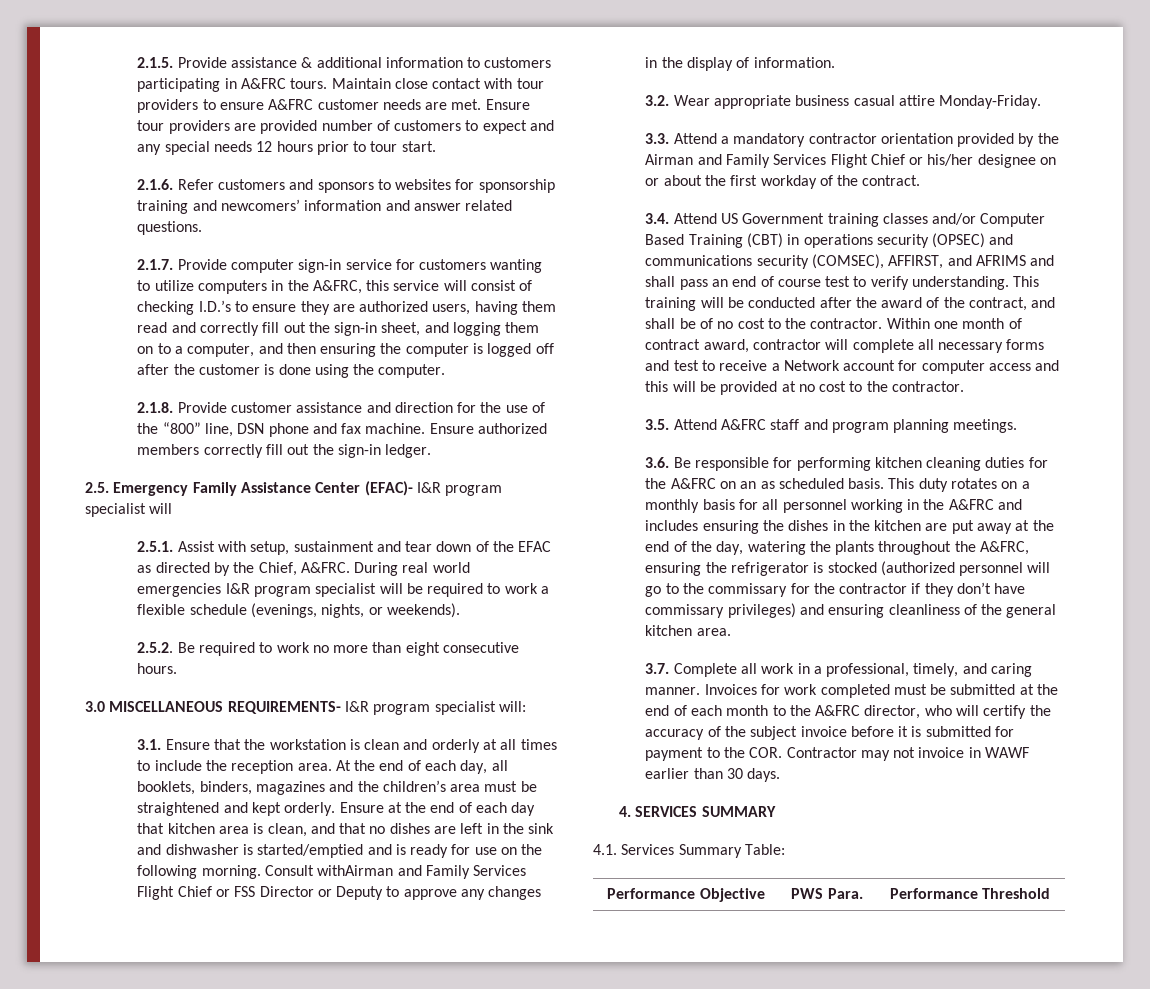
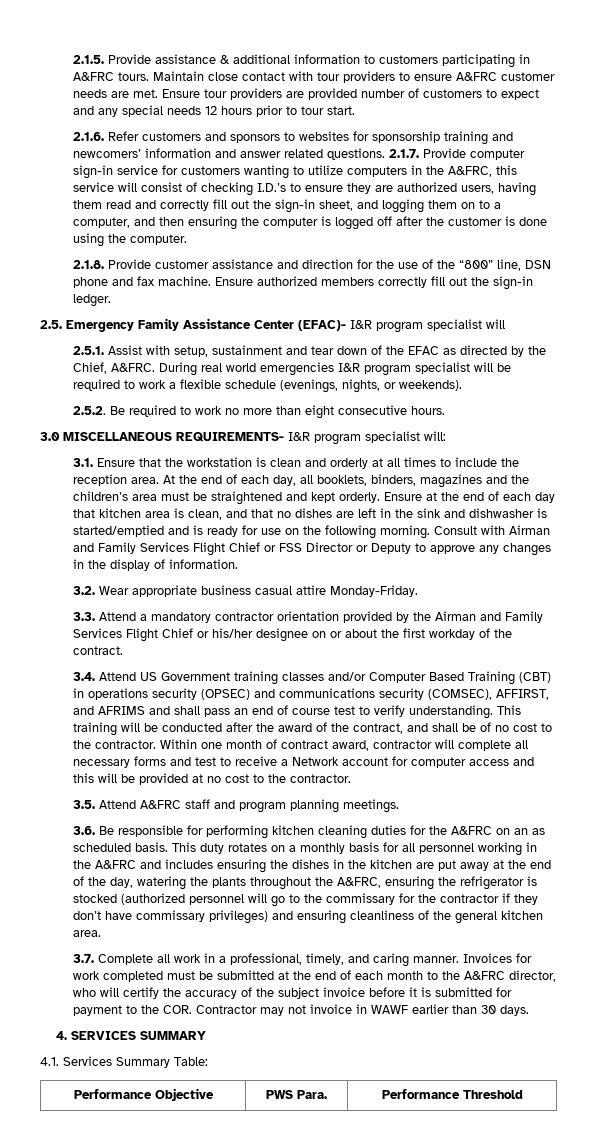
- 2.1.6. Refer customers and sponsors to websites for sponsorship training and newcomers’ information and answer related questions.
- 2.1.7. Provide computer sign-in service for customers wanting to utilize computers in the A&FRC, this service will consist of checking I.D.’s to ensure they are authorized users, having them read and correctly fill out the sign-in sheet, and logging them on to a computer, and then ensuring the computer is logged off after the customer is done using the computer.
+ 2.1.6. Refer customers and sponsors to websites for sponsorship training and newcomers’ information and answer related questions. 2.1.7. Provide computer sign-in service for customers wanting to utilize computers in the A&FRC, this service will consist of checking I.D.’s to ensure they are authorized users, having them read and correctly fill out the sign-in sheet, and logging them on to a computer, and then ensuring the computer is logged off after the customer is done using the computer.
- Consult withAirman and Family Services Flight Chief or FSS Director or Deputy to approve any changes in the display of information.
+ Consult with Airman and Family Services Flight Chief or FSS Director or Deputy to approve any changes in the display of information.

